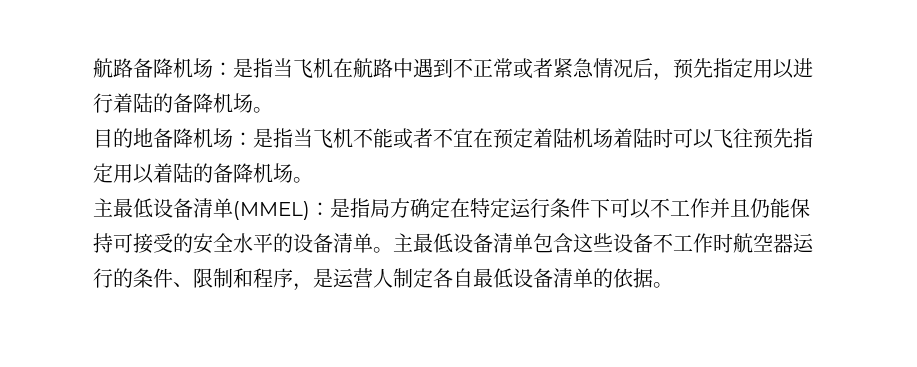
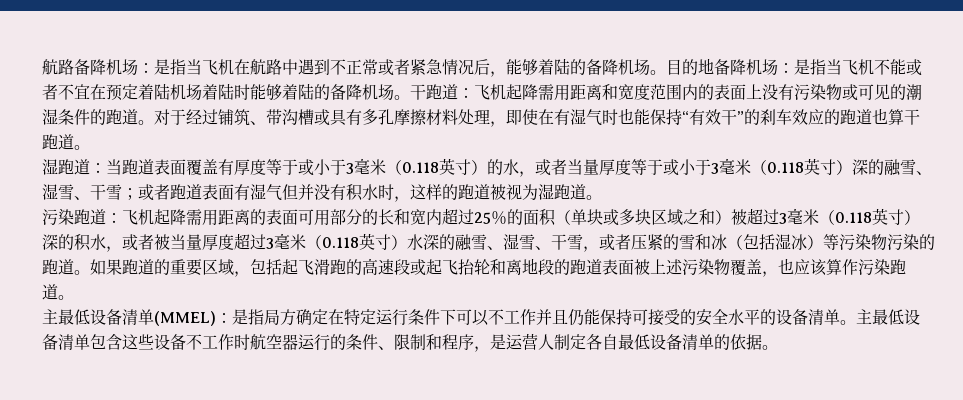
- 航路备降机场：是指当飞机在航路中遇到不正常或者紧急情况后，预先指定用以进行着陆的备降机场。
- 目的地备降机场：是指当飞机不能或者不宜在预定着陆机场着陆时可以飞往预先指定用以着陆的备降机场。
+ 航路备降机场：是指当飞机在航路中遇到不正常或者紧急情况后，能够着陆的备降机场。目的地备降机场：是指当飞机不能或者不宜在预定着陆机场着陆时能够着陆的备降机场。干跑道：飞机起降需用距离和宽度范围内的表面上没有污染物或可见的潮湿条件的跑道。对于经过铺筑、带沟槽或具有多孔摩擦材料处理，即使在有湿气时也能保持“有效干”的刹车效应的跑道也算干跑道。
+ 湿跑道：当跑道表面覆盖有厚度等于或小于3毫米（0.118英寸）的水，或者当量厚度等于或小于3毫米（0.118英寸）深的融雪、湿雪、干雪；或者跑道表面有湿气但并没有积水时，这样的跑道被视为湿跑道。
+ 污染跑道：飞机起降需用距离的表面可用部分的长和宽内超过25％的面积（单块或多块区域之和）被超过3毫米（0.118英寸）深的积水，或者被当量厚度超过3毫米（0.118英寸）水深的融雪、湿雪、干雪，或者压紧的雪和冰（包括湿冰）等污染物污染的跑道。如果跑道的重要区域，包括起飞滑跑的高速段或起飞抬轮和离地段的跑道表面被上述污染物覆盖，也应该算作污染跑道。

